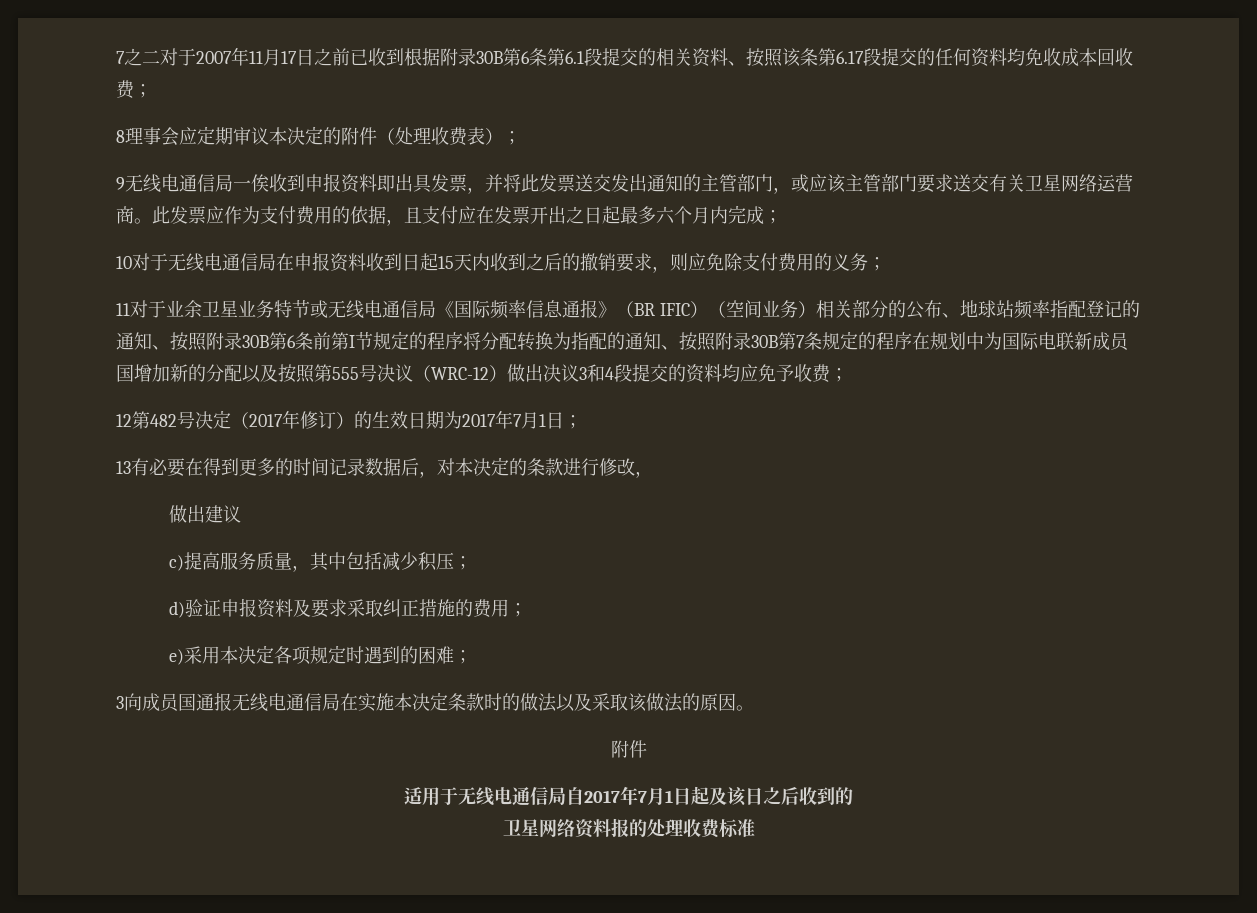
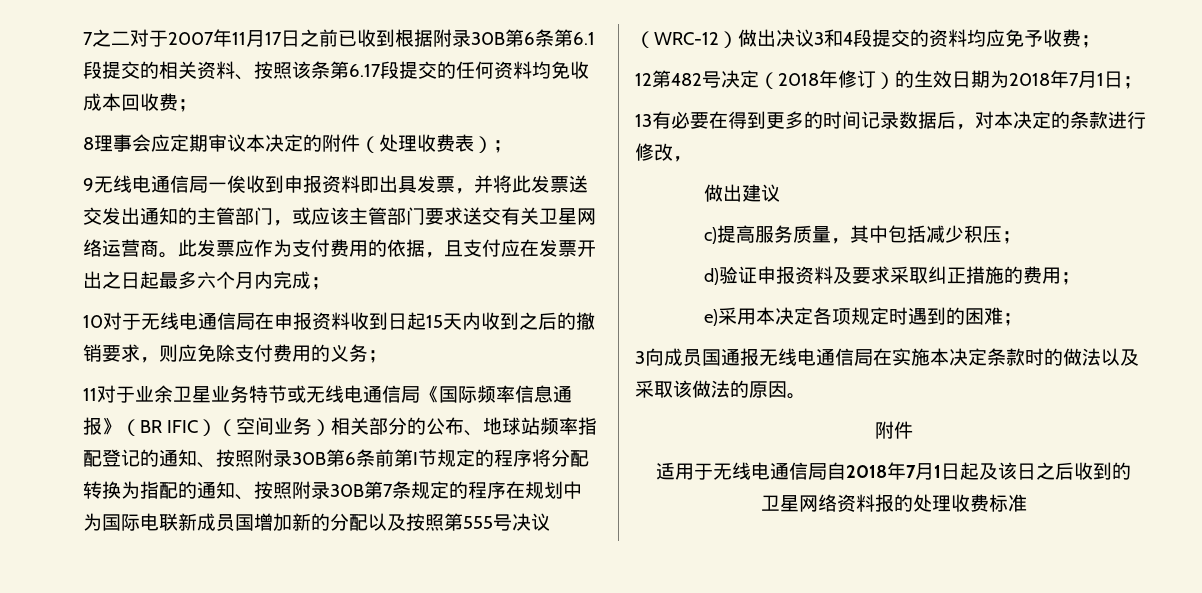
- 12第482号决定（2017年修订）的生效日期为2017年7月1日；
+ 12第482号决定（2018年修订）的生效日期为2018年7月1日；
- 适用于无线电通信局自2017年7月1日起及该日之后收到的
+ 适用于无线电通信局自2018年7月1日起及该日之后收到的

